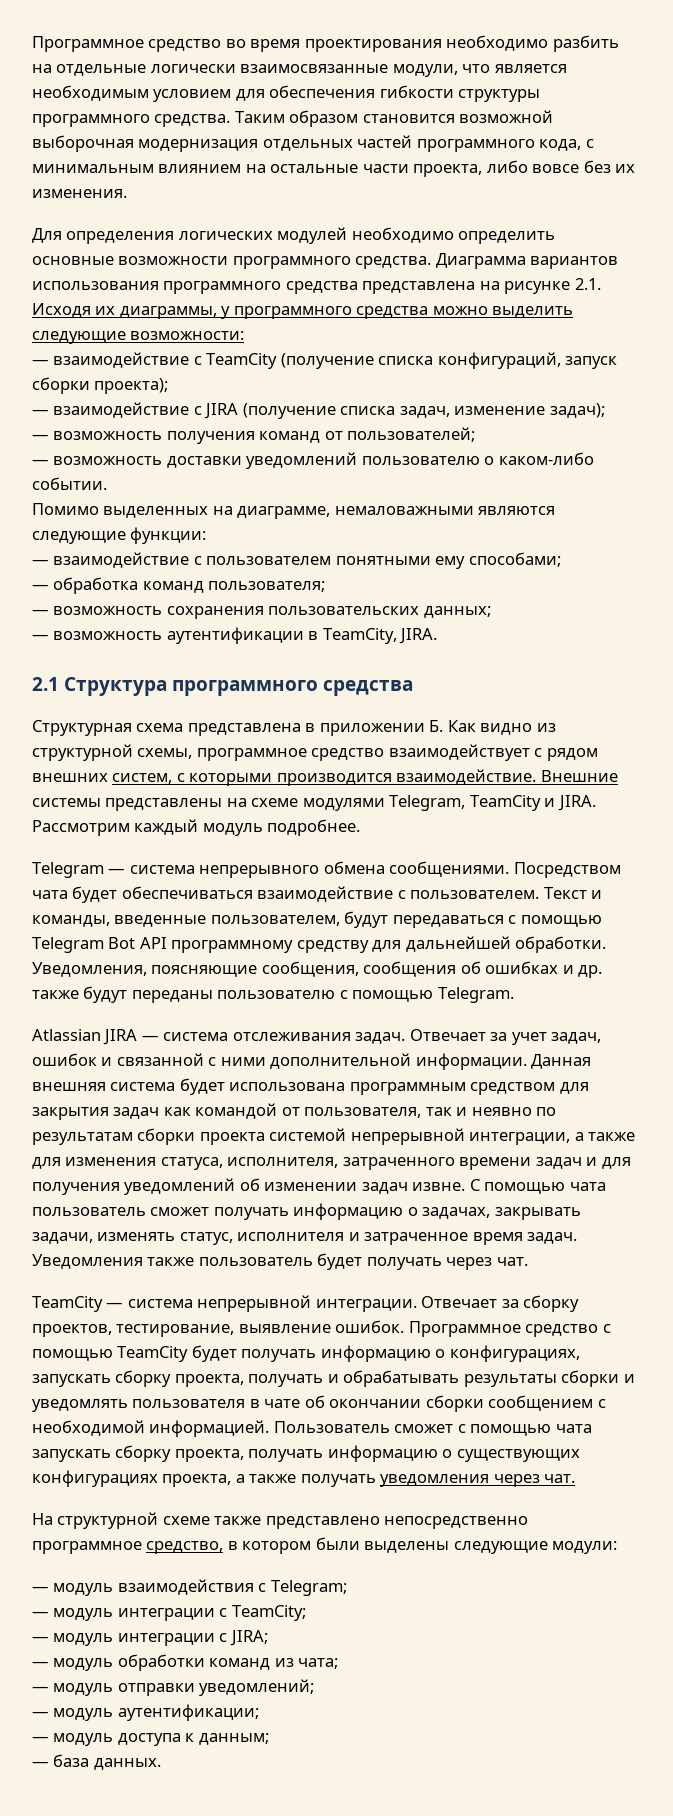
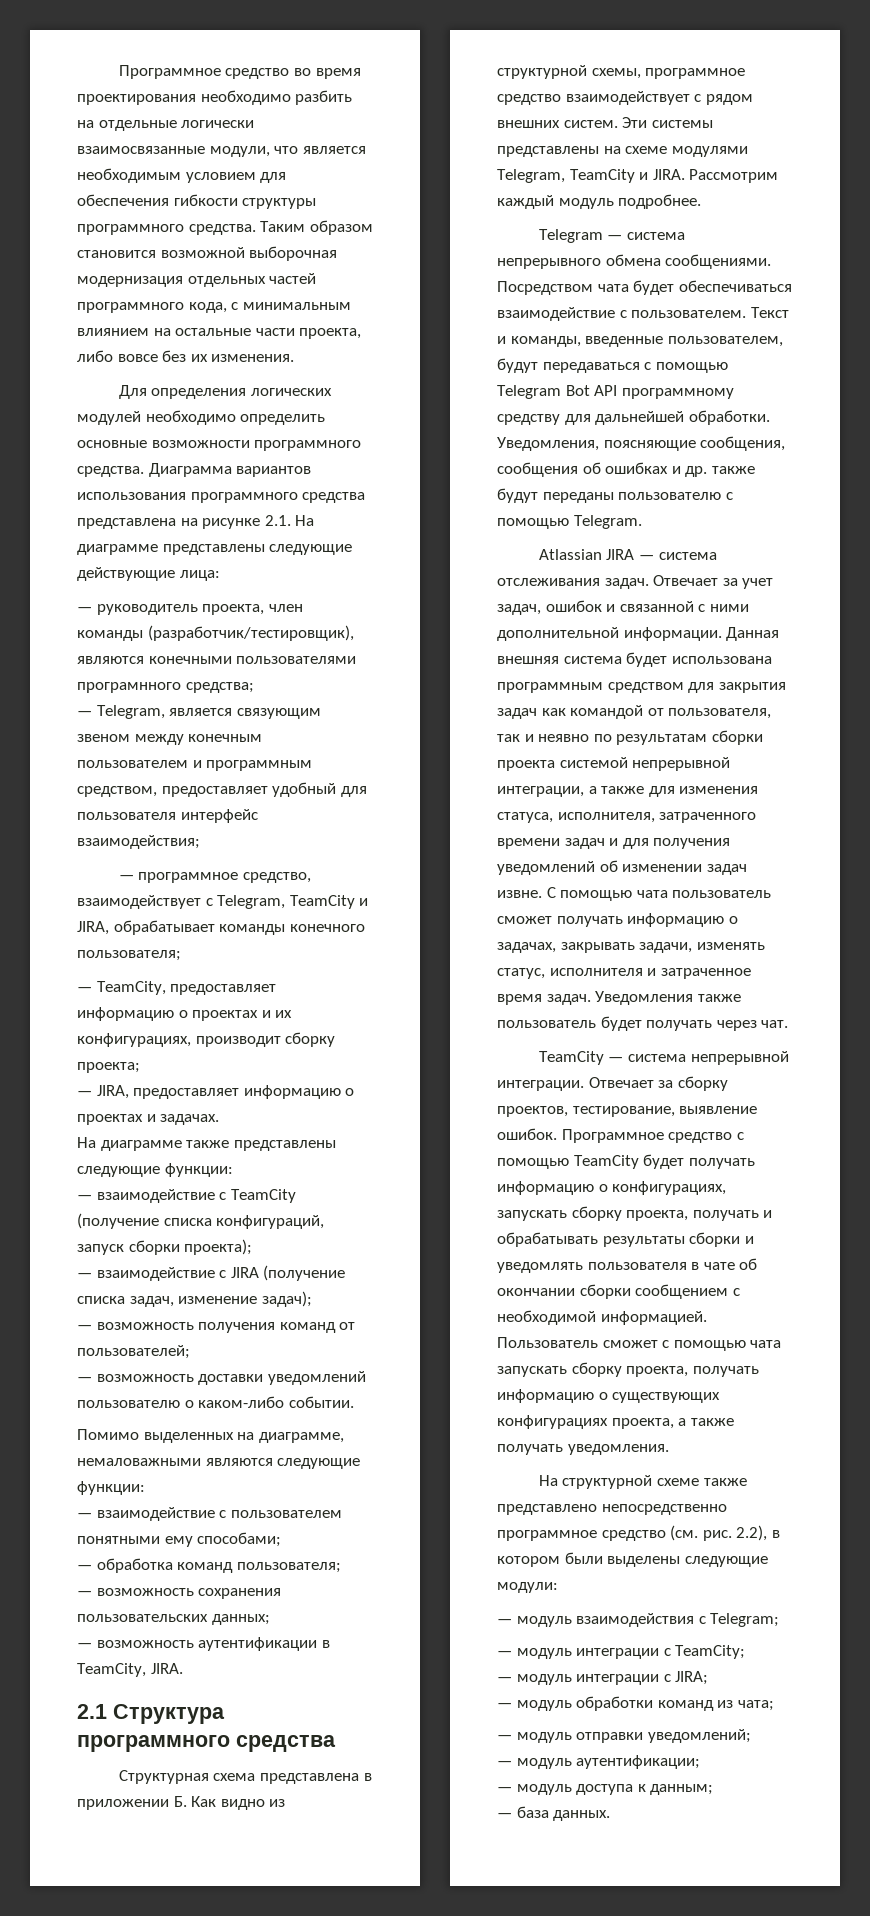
- Диаграмма вариантов использования программного средства представлена на рисунке 2.1. Исходя их диаграммы, у программного средства можно выделить следующие возможности:
+ Диаграмма вариантов использования программного средства представлена на рисунке 2.1. На диаграмме представлены следующие действующие лица:
+ — руководитель проекта, член команды (разработчик/тестировщик), являются конечными пользователями програмнного средства;
+ — Telegram, является связующим звеном между конечным пользователем и программным средством, предоставляет удобный для пользователя интерфейс взаимодействия;
+ — программное средство, взаимодействует с Telegram, TeamCity и JIRA, обрабатывает команды конечного пользователя;
+ — TeamCity, предоставляет информацию о проектах и их конфигурациях, производит сборку проекта;
+ — JIRA, предоставляет информацию о проектах и задачах.
+ На диаграмме также представлены следующие функции:
- Структурная схема представлена в приложении Б. Как видно из структурной схемы, программное средство взаимодействует с рядом внешних систем, с которыми производится взаимодействие. Внешние системы представлены на схеме модулями Telegram, TeamCity и JIRA.
+ Структурная схема представлена в приложении Б. Как видно из структурной схемы, программное средство взаимодействует с рядом внешних систем. Эти системы представлены на схеме модулями Telegram, TeamCity и JIRA.
- Пользователь сможет с помощью чата запускать сборку проекта, получать информацию о существующих конфигурациях проекта, а также получать уведомления через чат.
+ Пользователь сможет с помощью чата запускать сборку проекта, получать информацию о существующих конфигурациях проекта, а также получать уведомления.
- На структурной схеме также представлено непосредственно программное средство, в котором были выделены следующие модули:
+ На структурной схеме также представлено непосредственно программное средство (см. рис. 2.2), в котором были выделены следующие модули:

